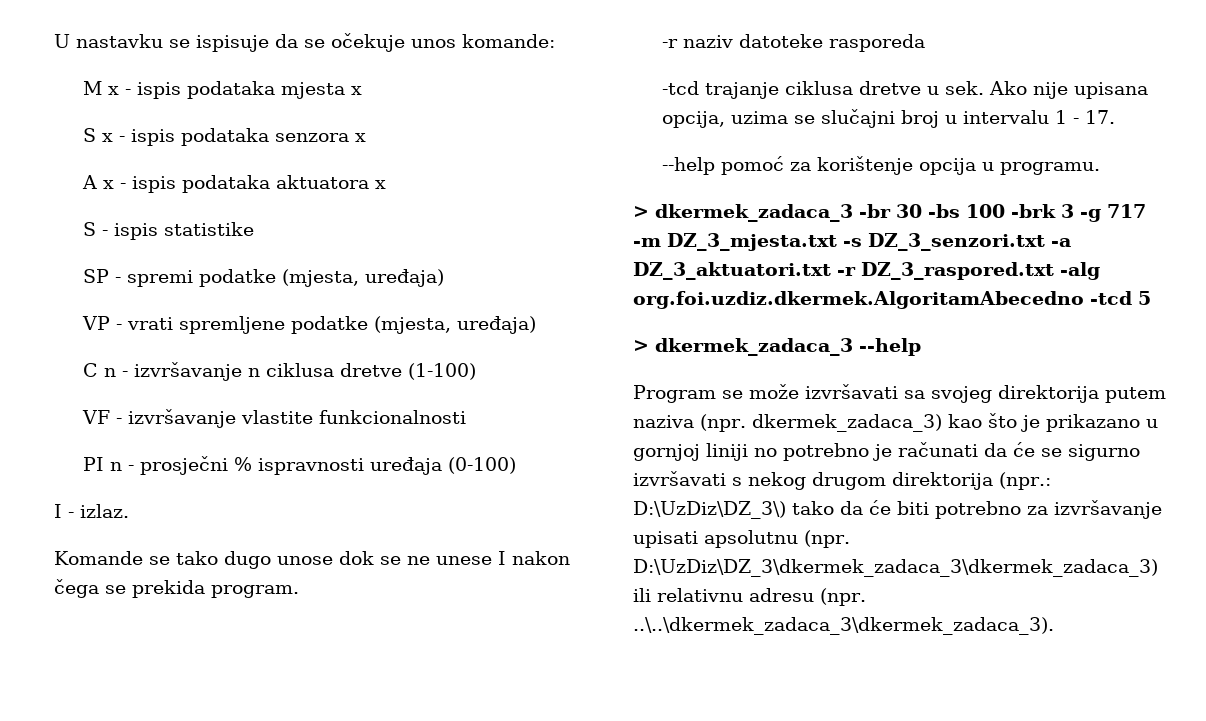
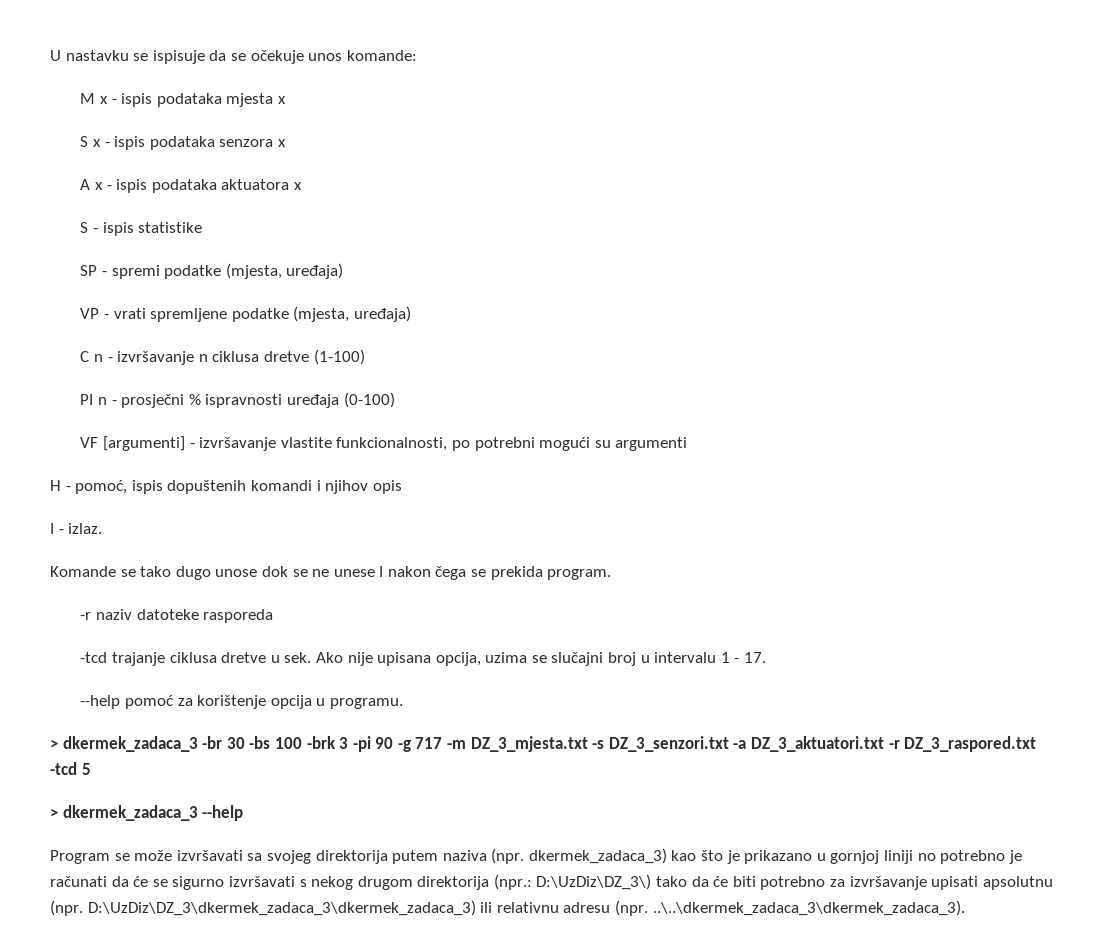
- VF - izvršavanje vlastite funkcionalnosti
+ VF [argumenti] - izvršavanje vlastite funkcionalnosti, po potrebni mogući su argumenti
+ H - pomoć, ispis dopuštenih komandi i njihov opis
- > dkermek_zadaca_3 -br 30 -bs 100 -brk 3 -g 717 -m DZ_3_mjesta.txt -s DZ_3_senzori.txt -a DZ_3_aktuatori.txt -r DZ_3_raspored.txt -alg org.foi.uzdiz.dkermek.AlgoritamAbecedno -tcd 5
+ > dkermek_zadaca_3 -br 30 -bs 100 -brk 3 -pi 90 -g 717 -m DZ_3_mjesta.txt -s DZ_3_senzori.txt -a DZ_3_aktuatori.txt -r DZ_3_raspored.txt -tcd 5

